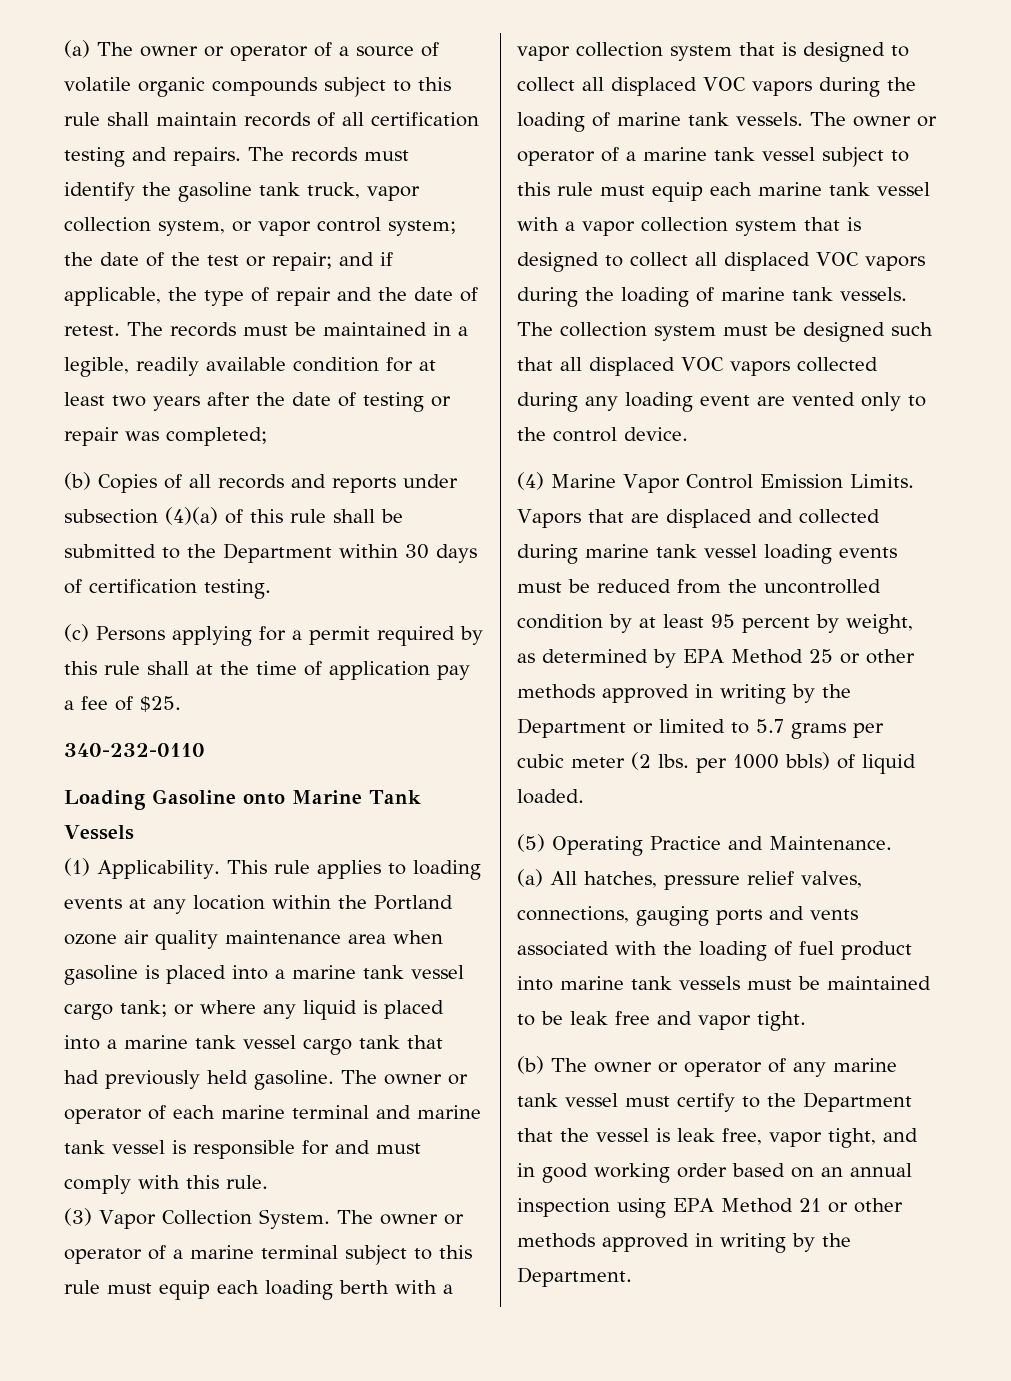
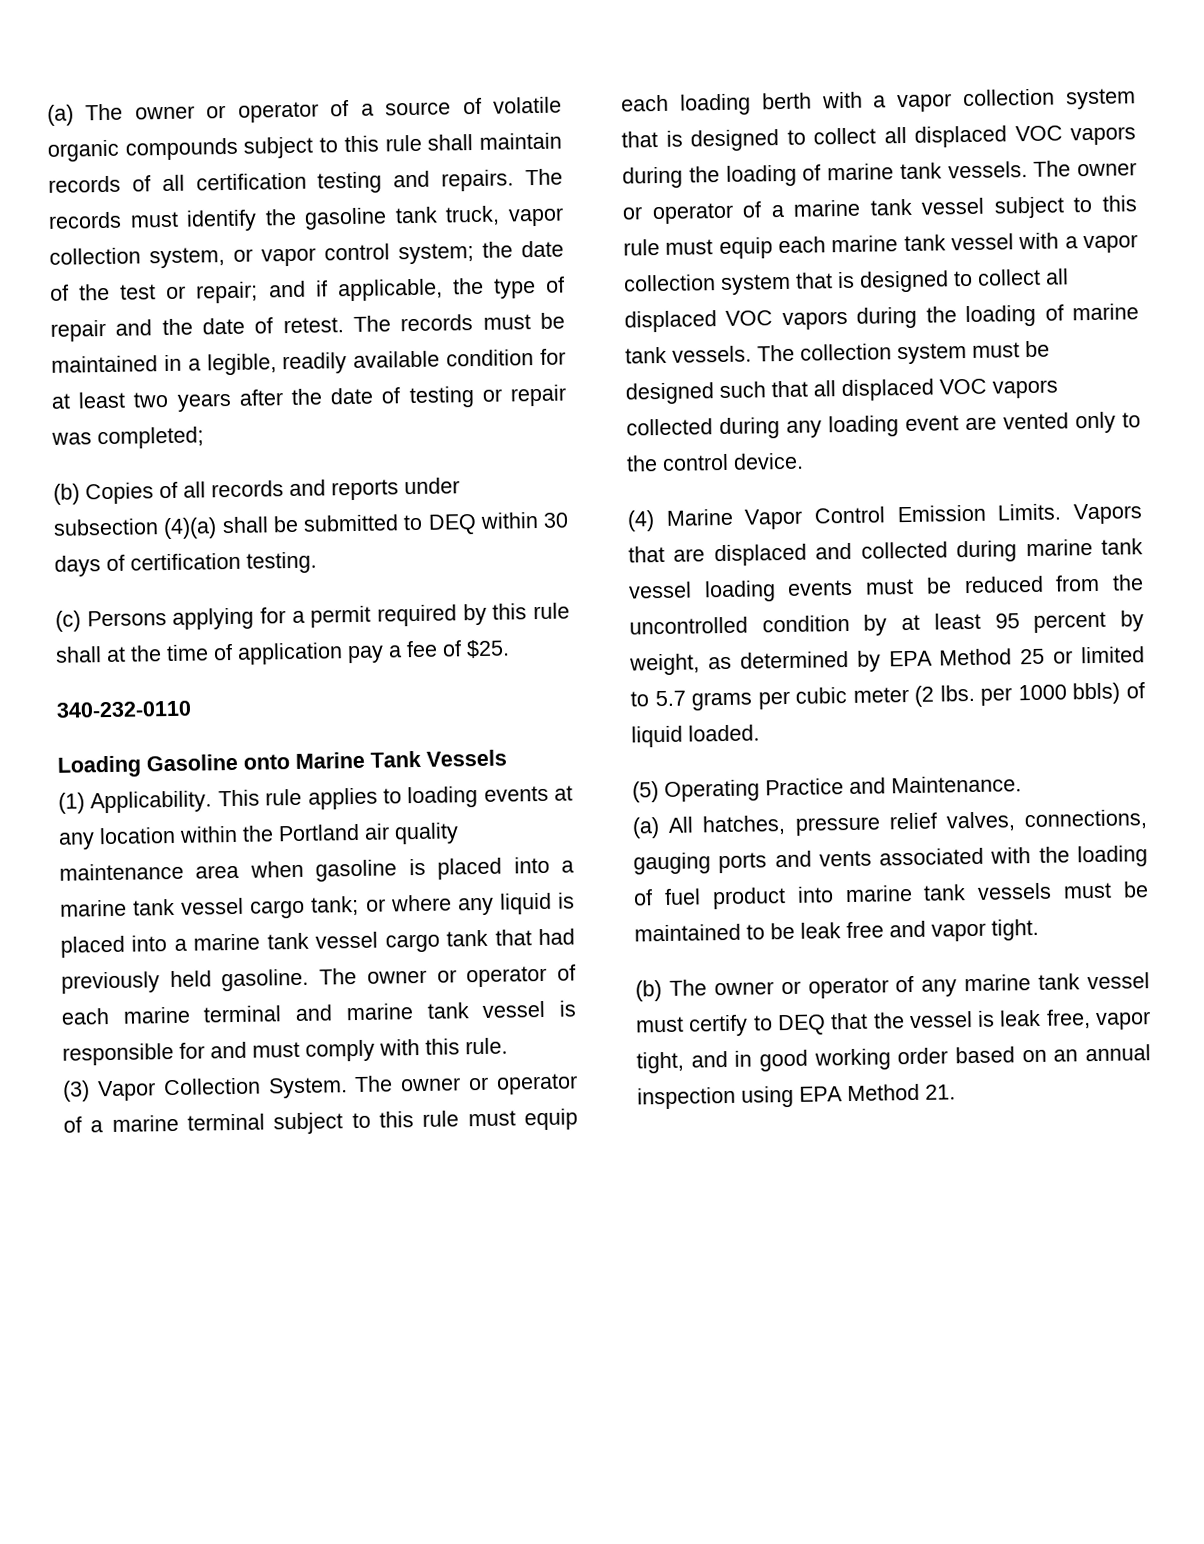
- (b) Copies of all records and reports under subsection (4)(a) of this rule shall be submitted to the Department within 30 days of certification testing.
+ (b) Copies of all records and reports under subsection (4)(a) shall be submitted to DEQ within 30 days of certification testing.
- This rule applies to loading events at any location within the Portland ozone air quality maintenance area when gasoline is placed into a marine tank vessel cargo tank; or where any liquid is placed into a marine tank vessel cargo tank that had previously held gasoline.
+ This rule applies to loading events at any location within the Portland air quality maintenance area when gasoline is placed into a marine tank vessel cargo tank; or where any liquid is placed into a marine tank vessel cargo tank that had previously held gasoline.
- Vapors that are displaced and collected during marine tank vessel loading events must be reduced from the uncontrolled condition by at least 95 percent by weight, as determined by EPA Method 25 or other methods approved in writing by the Department or limited to 5.7 grams per cubic meter (2 lbs. per 1000 bbls) of liquid loaded.
+ Vapors that are displaced and collected during marine tank vessel loading events must be reduced from the uncontrolled condition by at least 95 percent by weight, as determined by EPA Method 25 or limited to 5.7 grams per cubic meter (2 lbs. per 1000 bbls) of liquid loaded.
- (b) The owner or operator of any marine tank vessel must certify to the Department that the vessel is leak free, vapor tight, and in good working order based on an annual inspection using EPA Method 21 or other methods approved in writing by the Department.
+ (b) The owner or operator of any marine tank vessel must certify to DEQ that the vessel is leak free, vapor tight, and in good working order based on an annual inspection using EPA Method 21.

